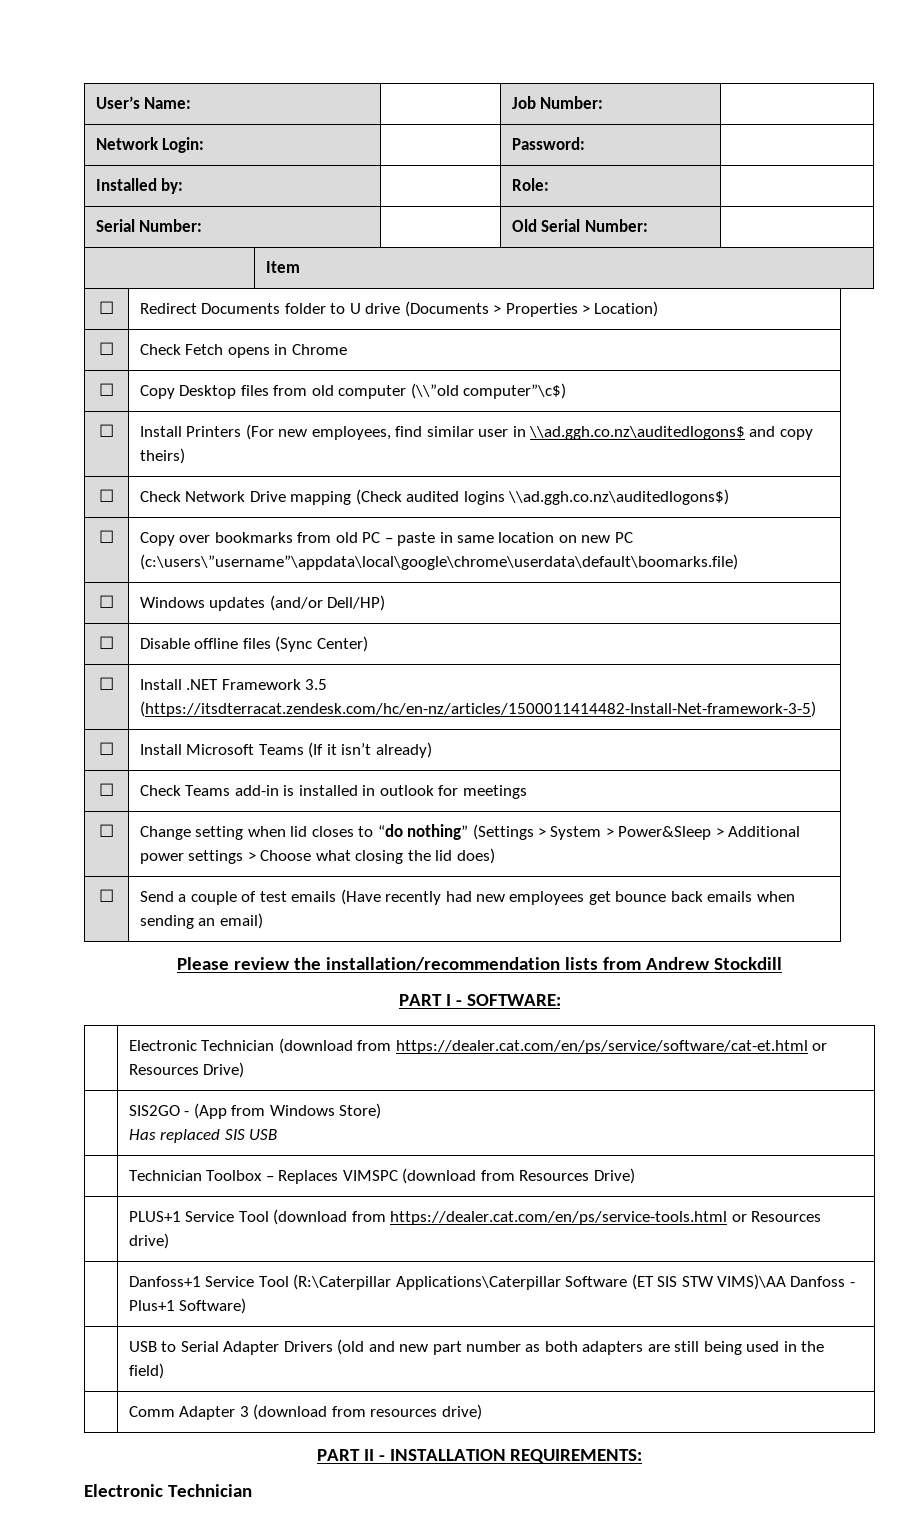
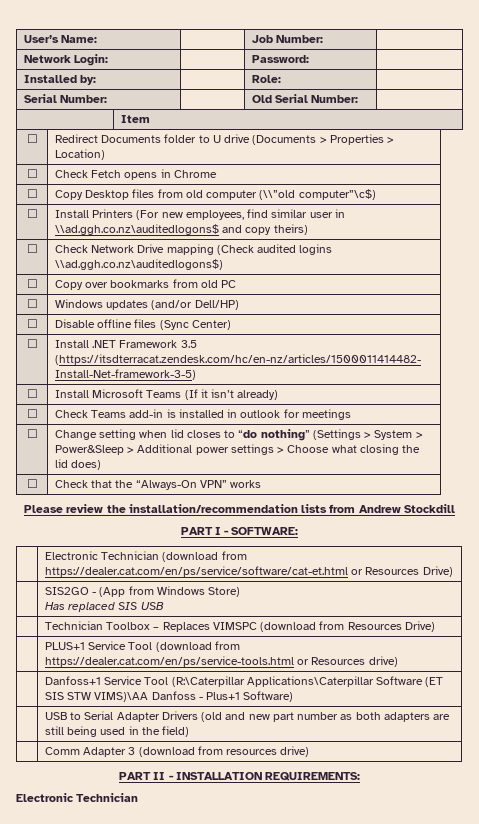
- ☐ | Copy over bookmarks from old PC – paste in same location on new PC (c:\users\”username”\appdata\local\google\chrome\userdata\default\boomarks.file)
+ ☐ | Copy over bookmarks from old PC
- ☐ | Send a couple of test emails (Have recently had new employees get bounce back emails when sending an email)
+ ☐ | Check that the “Always-On VPN” works

